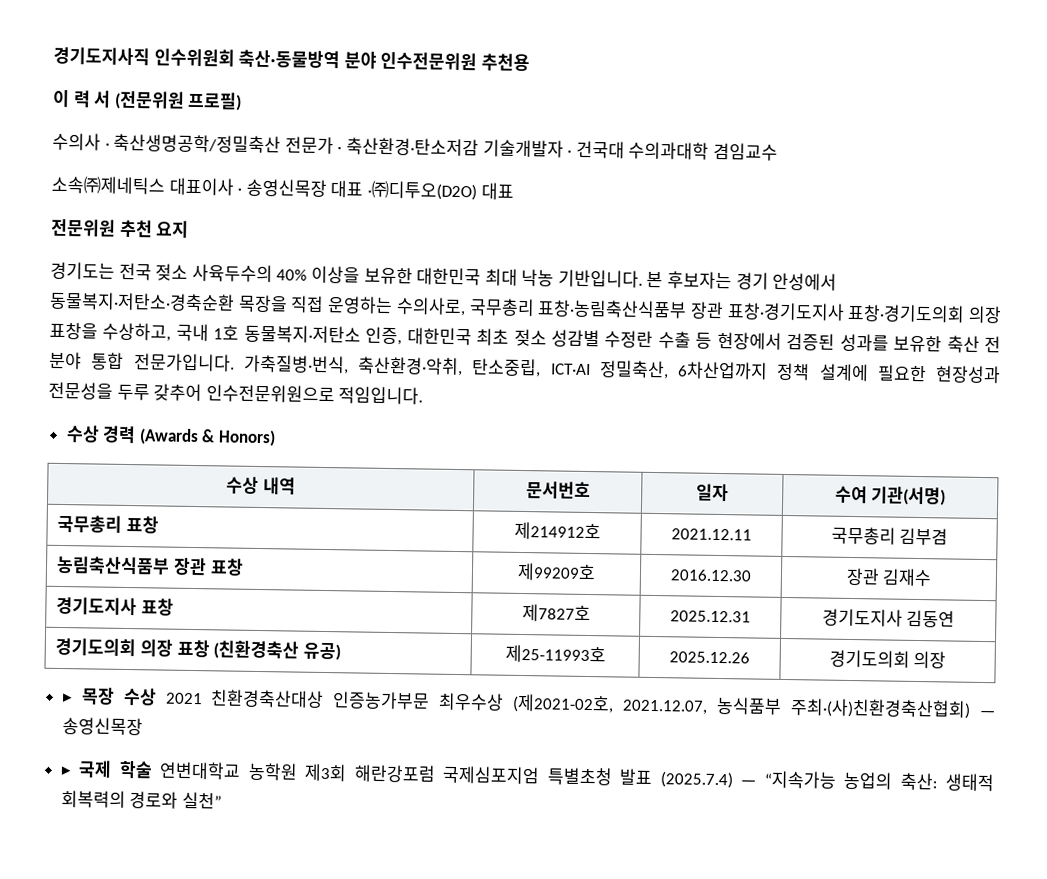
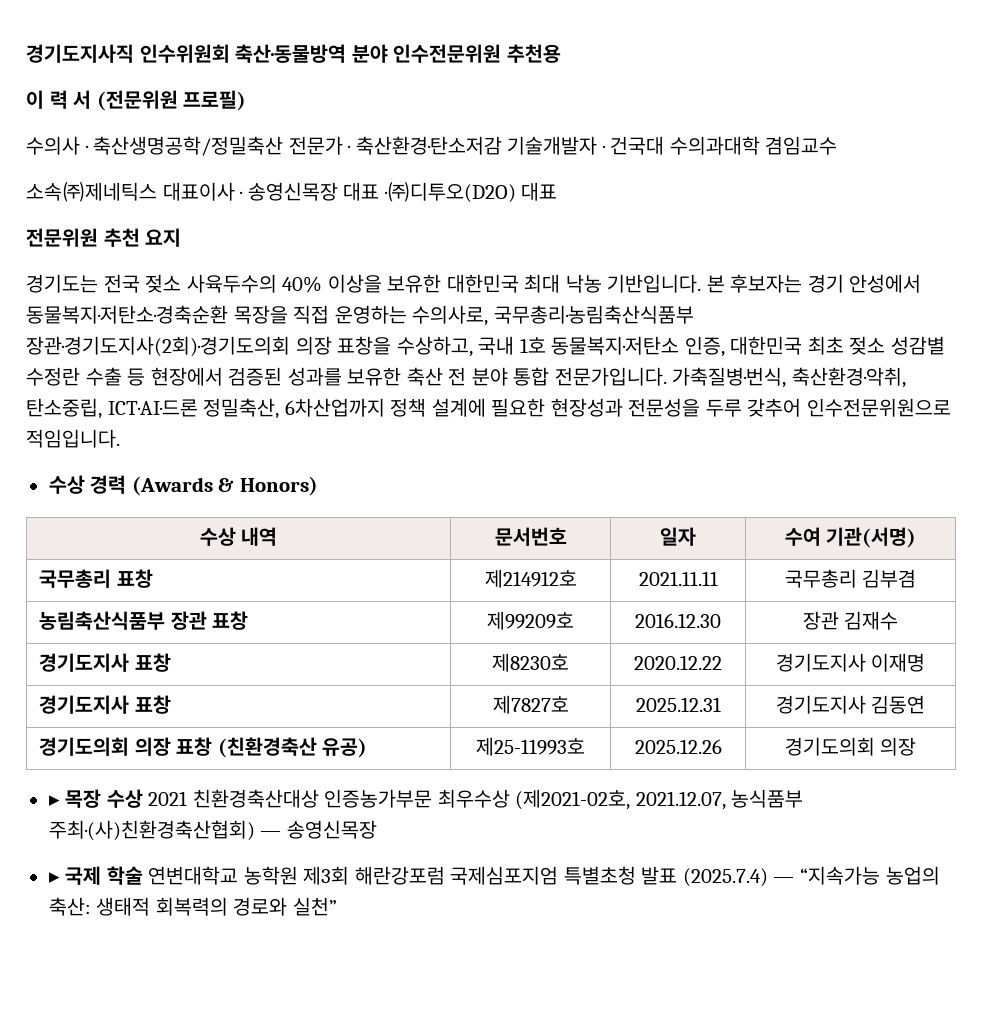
- 본 후보자는 경기 안성에서 동물복지·저탄소·경축순환 목장을 직접 운영하는 수의사로, 국무총리 표창·농림축산식품부 장관 표창·경기도지사 표창·경기도의회 의장 표창을 수상하고, 국내 1호 동물복지·저탄소 인증, 대한민국 최초 젖소 성감별 수정란 수출 등 현장에서 검증된 성과를 보유한 축산 전 분야 통합 전문가입니다.
+ 본 후보자는 경기 안성에서 동물복지·저탄소·경축순환 목장을 직접 운영하는 수의사로, 국무총리·농림축산식품부 장관·경기도지사(2회)·경기도의회 의장 표창을 수상하고, 국내 1호 동물복지·저탄소 인증, 대한민국 최초 젖소 성감별 수정란 수출 등 현장에서 검증된 성과를 보유한 축산 전 분야 통합 전문가입니다.
- 가축질병·번식, 축산환경·악취, 탄소중립, ICT·AI 정밀축산, 6차산업까지 정책 설계에 필요한 현장성과 전문성을 두루 갖추어 인수전문위원으로 적임입니다.
+ 가축질병·번식, 축산환경·악취, 탄소중립, ICT·AI·드론 정밀축산, 6차산업까지 정책 설계에 필요한 현장성과 전문성을 두루 갖추어 인수전문위원으로 적임입니다.
- 국무총리 표창 | 제214912호 | 2021.12.11 | 국무총리 김부겸
+ 국무총리 표창 | 제214912호 | 2021.11.11 | 국무총리 김부겸
+ 경기도지사 표창 | 제8230호 | 2020.12.22 | 경기도지사 이재명

